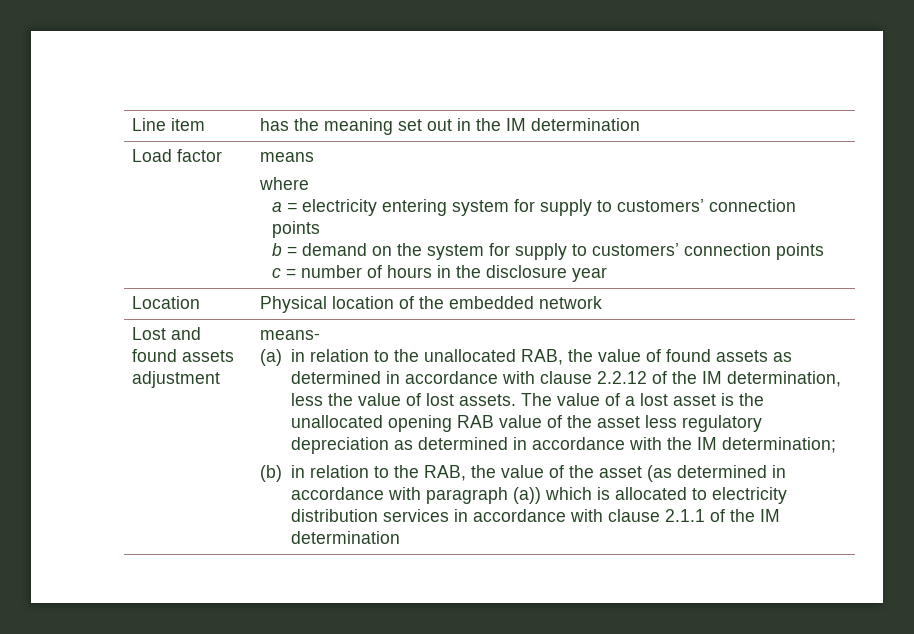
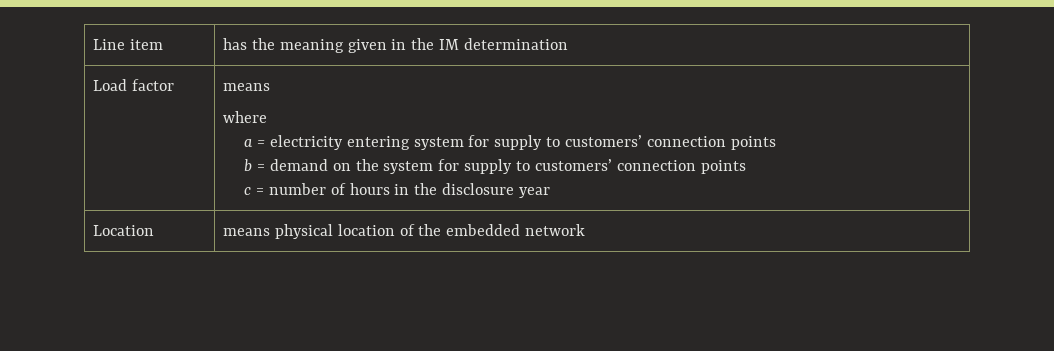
- Line item | has the meaning set out in the IM determination
+ Line item | has the meaning given in the IM determination
- Location | Physical location of the embedded network
+ Location | means physical location of the embedded network
- Lost and found assets adjustment | means-
- (a) in relation to the unallocated RAB, the value of found assets as determined in accordance with clause 2.2.12 of the IM determination, less the value of lost assets. The value of a lost asset is the unallocated opening RAB value of the asset less regulatory depreciation as determined in accordance with the IM determination;
- (b) in relation to the RAB, the value of the asset (as determined in accordance with paragraph (a)) which is allocated to electricity distribution services in accordance with clause 2.1.1 of the IM determination

